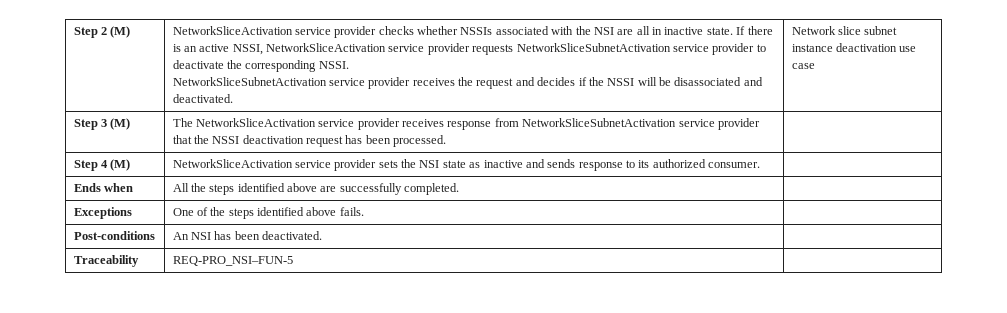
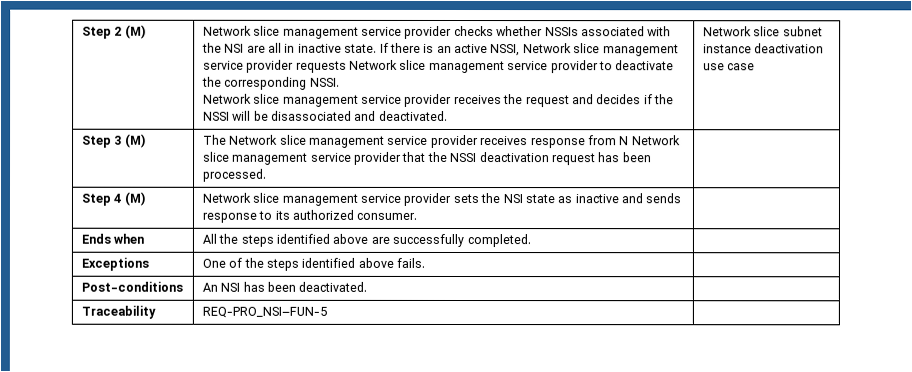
- NetworkSliceActivation service provider checks whether NSSIs associated with the NSI are all in inactive state.
+ Network slice management service provider checks whether NSSIs associated with the NSI are all in inactive state.
- If there is an active NSSI, NetworkSliceActivation service provider requests NetworkSliceSubnetActivation service provider to deactivate the corresponding NSSI.
+ If there is an active NSSI, Network slice management service provider requests Network slice management service provider to deactivate the corresponding NSSI.
- NetworkSliceSubnetActivation service provider receives the request and decides if the NSSI will be disassociated and deactivated.
+ Network slice management service provider receives the request and decides if the NSSI will be disassociated and deactivated.
- Step 3 (M) | The NetworkSliceActivation service provider receives response from NetworkSliceSubnetActivation service provider that the NSSI deactivation request has been processed. |
+ Step 3 (M) | The Network slice management service provider receives response from N Network slice management service provider that the NSSI deactivation request has been processed. |
- Step 4 (M) | NetworkSliceActivation service provider sets the NSI state as inactive and sends response to its authorized consumer. |
+ Step 4 (M) | Network slice management service provider sets the NSI state as inactive and sends response to its authorized consumer. |

